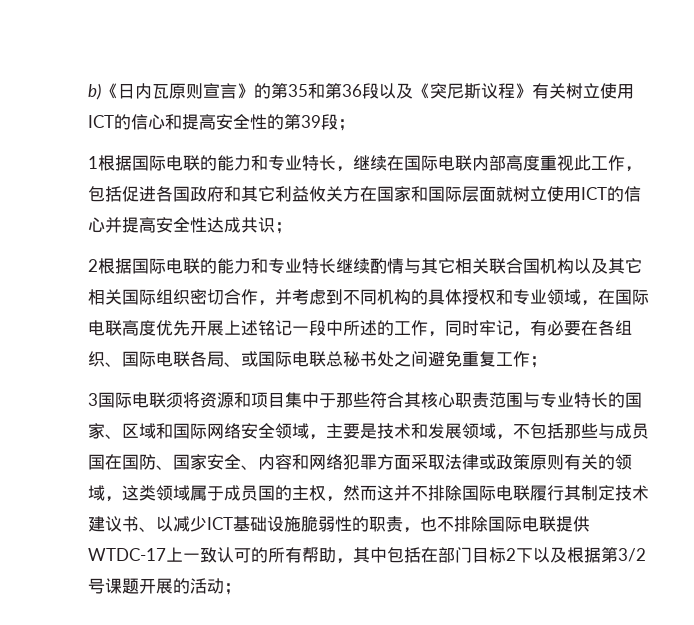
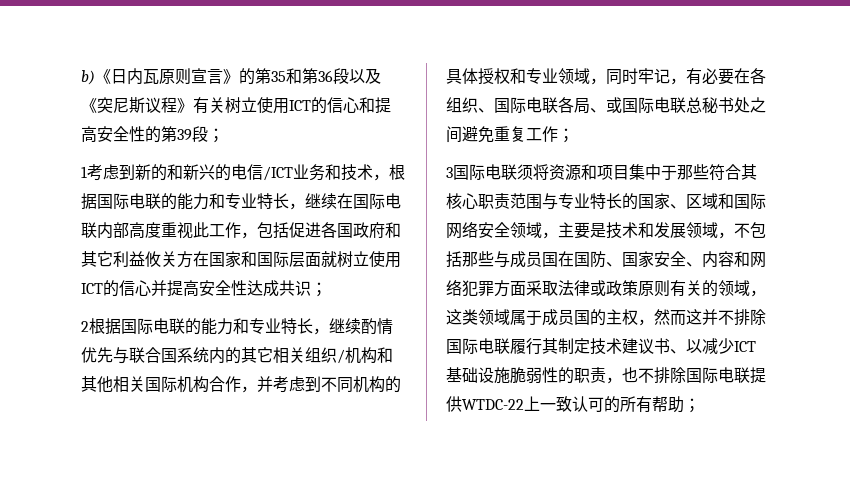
- 1根据国际电联的能力和专业特长，继续在国际电联内部高度重视此工作，包括促进各国政府和其它利益攸关方在国家和国际层面就树立使用ICT的信心并提高安全性达成共识；
+ 1考虑到新的和新兴的电信/ICT业务和技术，根据国际电联的能力和专业特长，继续在国际电联内部高度重视此工作，包括促进各国政府和其它利益攸关方在国家和国际层面就树立使用ICT的信心并提高安全性达成共识；
- 2根据国际电联的能力和专业特长继续酌情与其它相关联合国机构以及其它相关国际组织密切合作，并考虑到不同机构的具体授权和专业领域，在国际电联高度优先开展上述铭记一段中所述的工作，同时牢记，有必要在各组织、国际电联各局、或国际电联总秘书处之间避免重复工作；
+ 2根据国际电联的能力和专业特长，继续酌情优先与联合国系统内的其它相关组织/机构和其他相关国际机构合作，并考虑到不同机构的具体授权和专业领域，同时牢记，有必要在各组织、国际电联各局、或国际电联总秘书处之间避免重复工作；
- 3国际电联须将资源和项目集中于那些符合其核心职责范围与专业特长的国家、区域和国际网络安全领域，主要是技术和发展领域，不包括那些与成员国在国防、国家安全、内容和网络犯罪方面采取法律或政策原则有关的领域，这类领域属于成员国的主权，然而这并不排除国际电联履行其制定技术建议书、以减少ICT基础设施脆弱性的职责，也不排除国际电联提供WTDC-17上一致认可的所有帮助，其中包括在部门目标2下以及根据第3/2号课题开展的活动；
+ 3国际电联须将资源和项目集中于那些符合其核心职责范围与专业特长的国家、区域和国际网络安全领域，主要是技术和发展领域，不包括那些与成员国在国防、国家安全、内容和网络犯罪方面采取法律或政策原则有关的领域，这类领域属于成员国的主权，然而这并不排除国际电联履行其制定技术建议书、以减少ICT基础设施脆弱性的职责，也不排除国际电联提供WTDC-22上一致认可的所有帮助；

